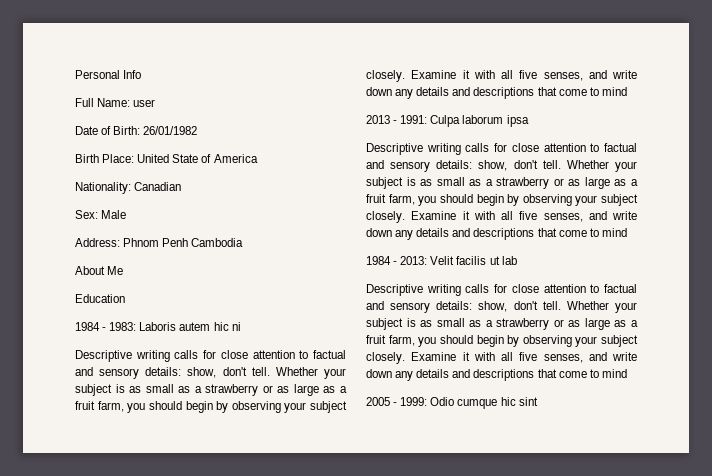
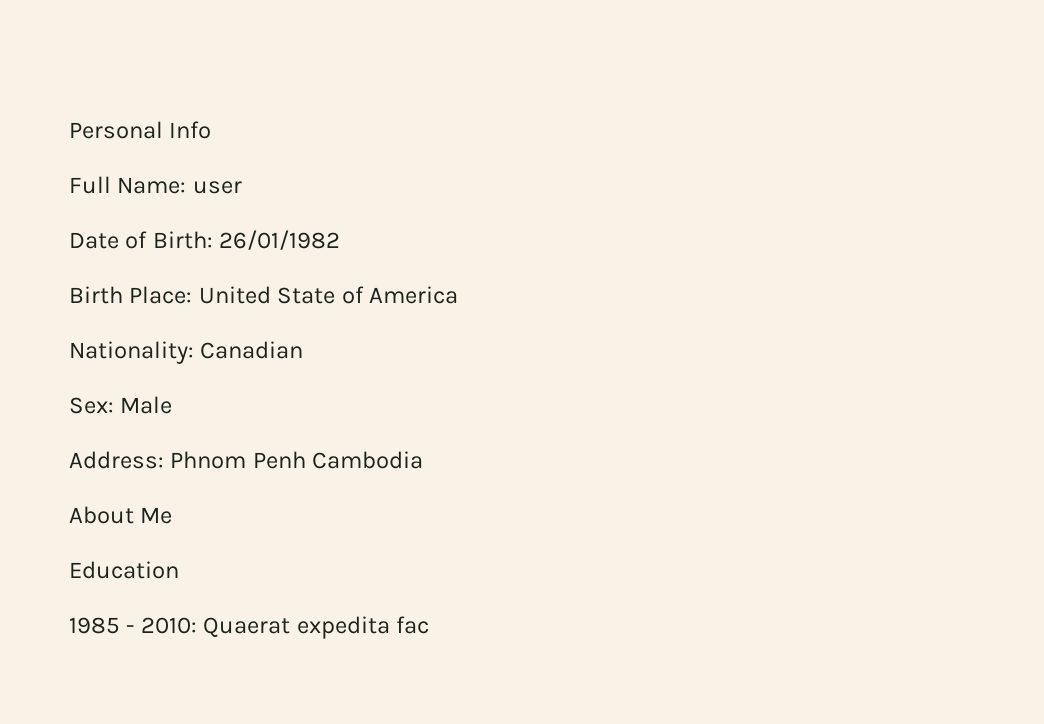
- 1984 - 1983: Laboris autem hic ni
- Descriptive writing calls for close attention to factual and sensory details: show, don't tell. Whether your subject is as small as a strawberry or as large as a fruit farm, you should begin by observing your subject closely. Examine it with all five senses, and write down any details and descriptions that come to mind
- 2013 - 1991: Culpa laborum ipsa
- Descriptive writing calls for close attention to factual and sensory details: show, don't tell. Whether your subject is as small as a strawberry or as large as a fruit farm, you should begin by observing your subject closely. Examine it with all five senses, and write down any details and descriptions that come to mind
- 1984 - 2013: Velit facilis ut lab
- Descriptive writing calls for close attention to factual and sensory details: show, don't tell. Whether your subject is as small as a strawberry or as large as a fruit farm, you should begin by observing your subject closely. Examine it with all five senses, and write down any details and descriptions that come to mind
- 2005 - 1999: Odio cumque hic sint
+ 1985 - 2010: Quaerat expedita fac

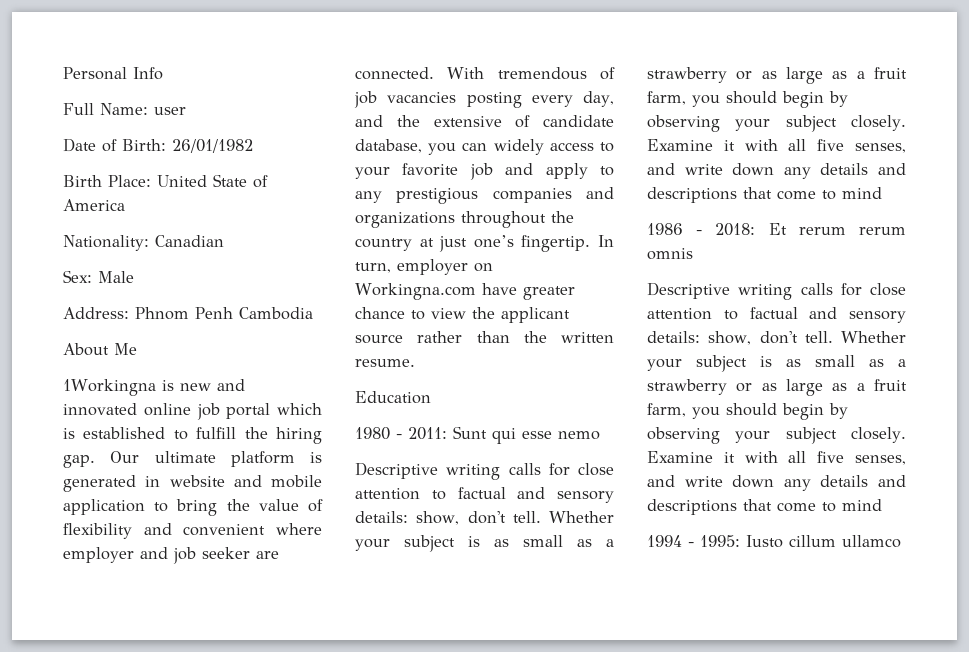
+ 1Workingna is new and innovated online job portal which is established to fulfill the hiring gap. Our ultimate platform is generated in website and mobile application to bring the value of flexibility and convenient where employer and job seeker are connected. With tremendous of job vacancies posting every day, and the extensive of candidate database, you can widely access to your favorite job and apply to any prestigious companies and organizations throughout the country at just one’s fingertip. In turn, employer on Workingna.com have greater chance to view the applicant source rather than the written resume.
  Education
- 1985 - 2010: Quaerat expedita fac
+ 1980 - 2011: Sunt qui esse nemo
+ Descriptive writing calls for close attention to factual and sensory details: show, don't tell. Whether your subject is as small as a strawberry or as large as a fruit farm, you should begin by observing your subject closely. Examine it with all five senses, and write down any details and descriptions that come to mind
+ 1986 - 2018: Et rerum rerum omnis
+ Descriptive writing calls for close attention to factual and sensory details: show, don't tell. Whether your subject is as small as a strawberry or as large as a fruit farm, you should begin by observing your subject closely. Examine it with all five senses, and write down any details and descriptions that come to mind
+ 1994 - 1995: Iusto cillum ullamco

